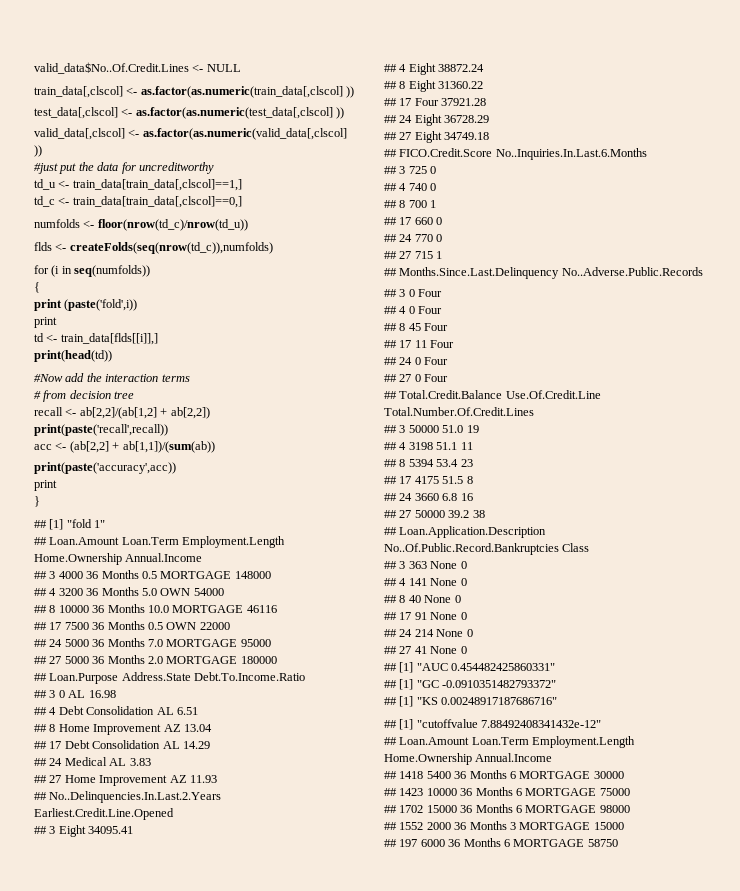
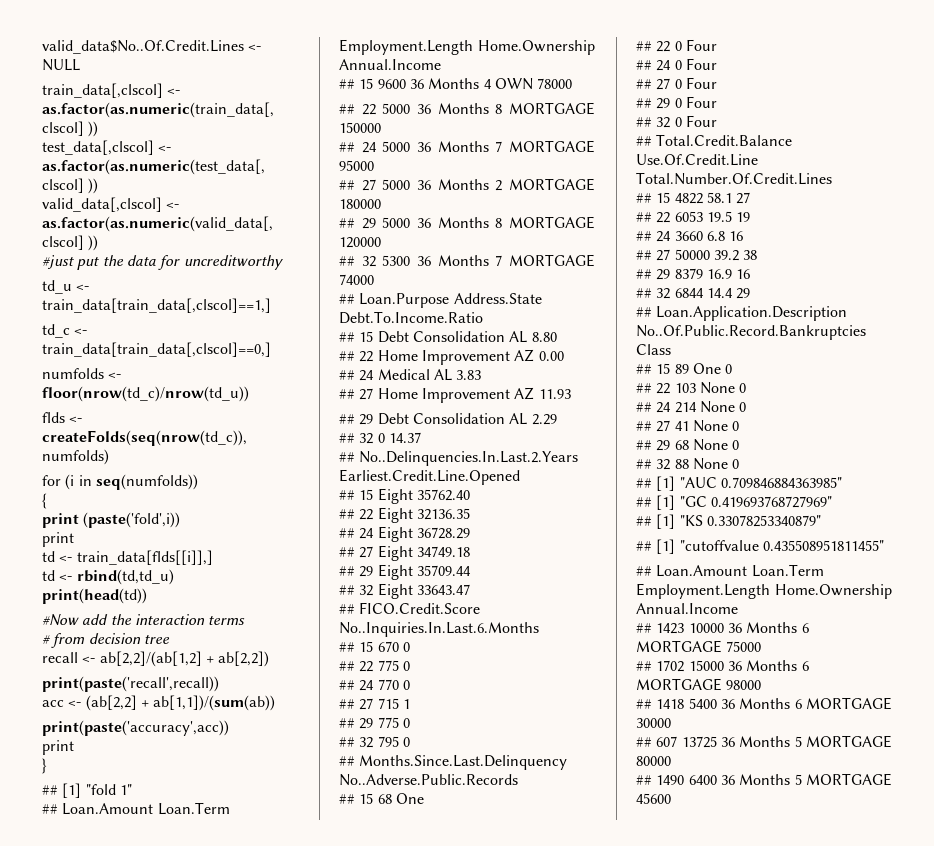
+ td <- rbind(td,td_u)
- ## 3 4000 36 Months 0.5 MORTGAGE 148000
- ## 4 3200 36 Months 5.0 OWN 54000
- ## 8 10000 36 Months 10.0 MORTGAGE 46116
- ## 17 7500 36 Months 0.5 OWN 22000
+ ## 15 9600 36 Months 4 OWN 78000
+ ## 22 5000 36 Months 8 MORTGAGE 150000
- ## 24 5000 36 Months 7.0 MORTGAGE 95000
+ ## 24 5000 36 Months 7 MORTGAGE 95000
- ## 27 5000 36 Months 2.0 MORTGAGE 180000
+ ## 27 5000 36 Months 2 MORTGAGE 180000
+ ## 29 5000 36 Months 8 MORTGAGE 120000
+ ## 32 5300 36 Months 7 MORTGAGE 74000
- ## 3 0 AL 16.98
- ## 4 Debt Consolidation AL 6.51
- ## 8 Home Improvement AZ 13.04
- ## 17 Debt Consolidation AL 14.29
+ ## 15 Debt Consolidation AL 8.80
+ ## 22 Home Improvement AZ 0.00
+ ## 29 Debt Consolidation AL 2.29
+ ## 32 0 14.37
  ## No..Delinquencies.In.Last.2.Years Earliest.Credit.Line.Opened
- ## 3 Eight 34095.41
- ## 4 Eight 38872.24
- ## 8 Eight 31360.22
- ## 17 Four 37921.28
+ ## 15 Eight 35762.40
+ ## 22 Eight 32136.35
+ ## 29 Eight 35709.44
+ ## 32 Eight 33643.47
- ## 3 725 0
- ## 4 740 0
- ## 8 700 1
- ## 17 660 0
+ ## 15 670 0
+ ## 22 775 0
+ ## 29 775 0
+ ## 32 795 0
- ## 3 0 Four
- ## 4 0 Four
- ## 8 45 Four
- ## 17 11 Four
+ ## 15 68 One
+ ## 22 0 Four
+ ## 29 0 Four
+ ## 32 0 Four
- ## 3 50000 51.0 19
- ## 4 3198 51.1 11
- ## 8 5394 53.4 23
- ## 17 4175 51.5 8
+ ## 15 4822 58.1 27
+ ## 22 6053 19.5 19
+ ## 29 8379 16.9 16
+ ## 32 6844 14.4 29
- ## 3 363 None 0
- ## 4 141 None 0
- ## 8 40 None 0
- ## 17 91 None 0
+ ## 15 89 One 0
+ ## 22 103 None 0
+ ## 29 68 None 0
+ ## 32 88 None 0
- ## [1] "AUC 0.454482425860331"
+ ## [1] "AUC 0.709846884363985"
- ## [1] "GC -0.0910351482793372"
+ ## [1] "GC 0.419693768727969"
- ## [1] "KS 0.00248917187686716"
+ ## [1] "KS 0.33078253340879"
- ## [1] "cutoffvalue 7.88492408341432e-12"
+ ## [1] "cutoffvalue 0.435508951811455"
  ## Loan.Amount Loan.Term Employment.Length Home.Ownership Annual.Income
- ## 1418 5400 36 Months 6 MORTGAGE 30000
- ## 1552 2000 36 Months 3 MORTGAGE 15000
- ## 197 6000 36 Months 6 MORTGAGE 58750
+ ## 1418 5400 36 Months 6 MORTGAGE 30000
+ ## 607 13725 36 Months 5 MORTGAGE 80000
+ ## 1490 6400 36 Months 5 MORTGAGE 45600

